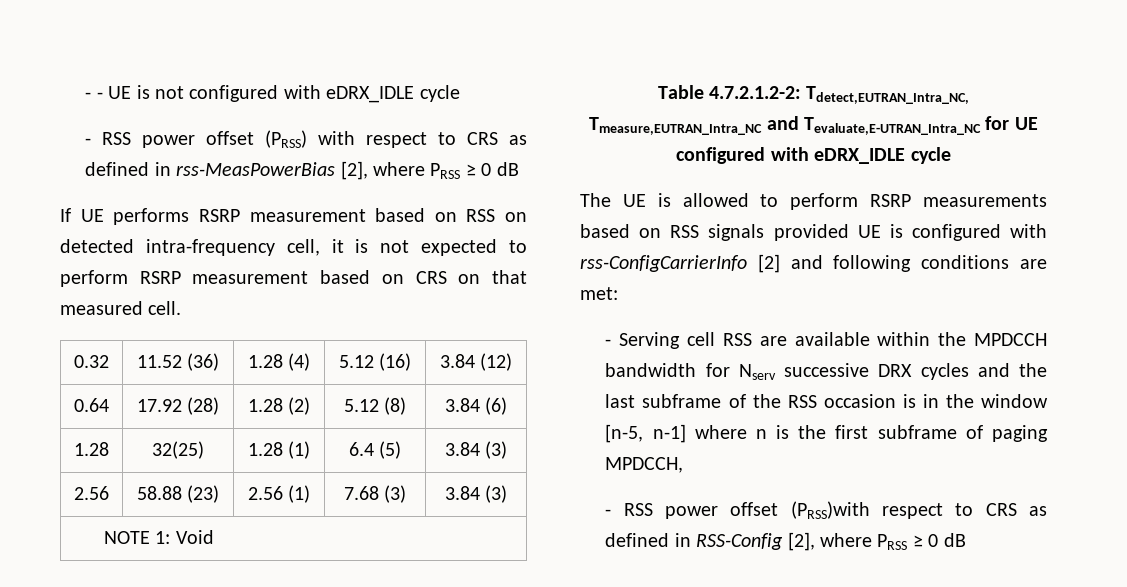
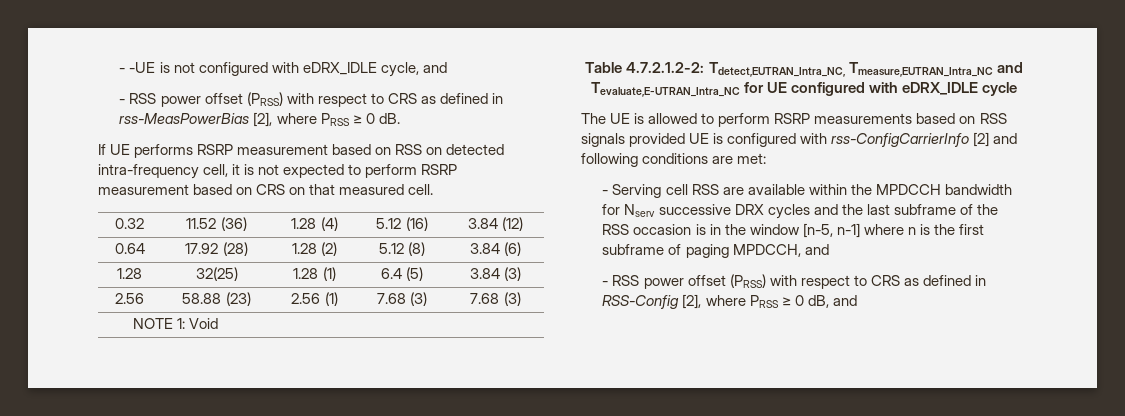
- - - UE is not configured with eDRX_IDLE cycle
+ - -UE is not configured with eDRX_IDLE cycle, and
- - RSS power offset (PRSS) with respect to CRS as defined in rss-MeasPowerBias [2], where PRSS ≥ 0 dB
+ - RSS power offset (PRSS) with respect to CRS as defined in rss-MeasPowerBias [2], where PRSS ≥ 0 dB.
- 2.56 | 58.88 (23) | 2.56 (1) | 7.68 (3) | 3.84 (3)
+ 2.56 | 58.88 (23) | 2.56 (1) | 7.68 (3) | 7.68 (3)
- - Serving cell RSS are available within the MPDCCH bandwidth for Nserv successive DRX cycles and the last subframe of the RSS occasion is in the window [n-5, n-1] where n is the first subframe of paging MPDCCH,
- - RSS power offset (PRSS)with respect to CRS as defined in RSS-Config [2], where PRSS ≥ 0 dB
+ - Serving cell RSS are available within the MPDCCH bandwidth for Nserv successive DRX cycles and the last subframe of the RSS occasion is in the window [n-5, n-1] where n is the first subframe of paging MPDCCH, and
+ - RSS power offset (PRSS) with respect to CRS as defined in RSS-Config [2], where PRSS ≥ 0 dB, and

